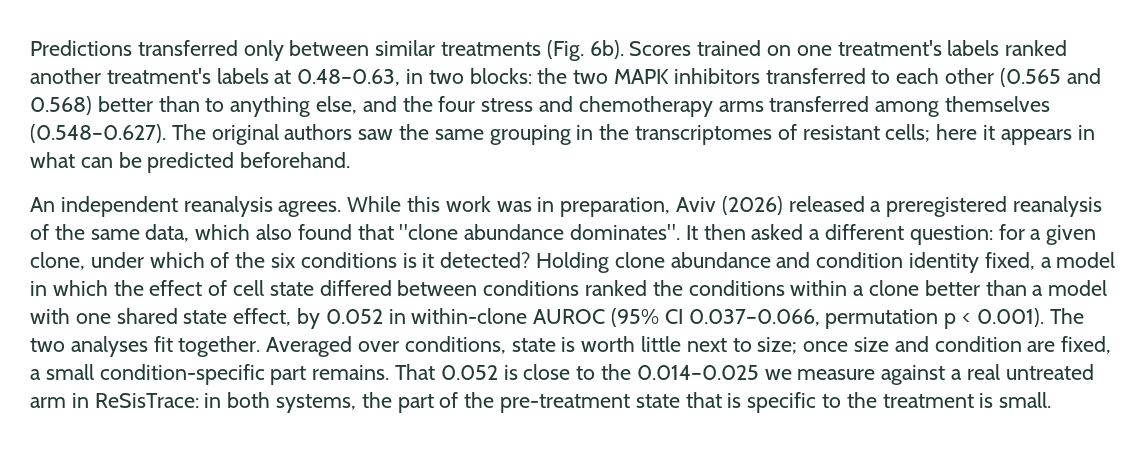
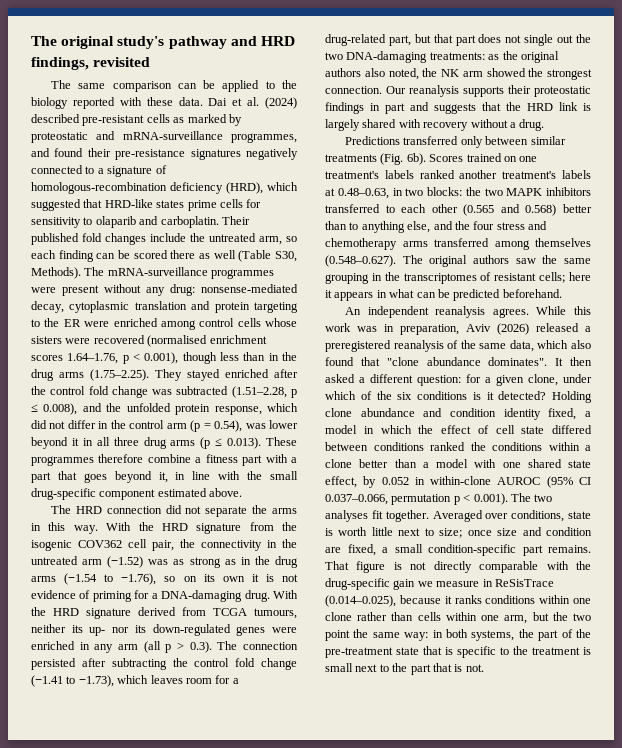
+ The original study's pathway and HRD findings, revisited
+ The same comparison can be applied to the biology reported with these data. Dai et al. (2024) described pre-resistant cells as marked by proteostatic and mRNA-surveillance programmes, and found their pre-resistance signatures negatively connected to a signature of homologous-recombination deficiency (HRD), which suggested that HRD-like states prime cells for sensitivity to olaparib and carboplatin. Their published fold changes include the untreated arm, so each finding can be scored there as well (Table S30, Methods). The mRNA-surveillance programmes were present without any drug: nonsense-mediated decay, cytoplasmic translation and protein targeting to the ER were enriched among control cells whose sisters were recovered (normalised enrichment scores 1.64–1.76, p < 0.001), though less than in the drug arms (1.75–2.25). They stayed enriched after the control fold change was subtracted (1.51–2.28, p ≤ 0.008), and the unfolded protein response, which did not differ in the control arm (p = 0.54), was lower beyond it in all three drug arms (p ≤ 0.013). These programmes therefore combine a fitness part with a part that goes beyond it, in line with the small drug-specific component estimated above.
+ The HRD connection did not separate the arms in this way. With the HRD signature from the isogenic COV362 cell pair, the connectivity in the untreated arm (−1.52) was as strong as in the drug arms (−1.54 to −1.76), so on its own it is not evidence of priming for a DNA-damaging drug. With the HRD signature derived from TCGA tumours, neither its up- nor its down-regulated genes were enriched in any arm (all p > 0.3). The connection persisted after subtracting the control fold change (−1.41 to −1.73), which leaves room for a drug-related part, but that part does not single out the two DNA-damaging treatments: as the original authors also noted, the NK arm showed the strongest connection. Our reanalysis supports their proteostatic findings in part and suggests that the HRD link is largely shared with recovery without a drug.
- That 0.052 is close to the 0.014–0.025 we measure against a real untreated arm in ReSisTrace: in both systems, the part of the pre-treatment state that is specific to the treatment is small.
+ That figure is not directly comparable with the drug-specific gain we measure in ReSisTrace (0.014–0.025), because it ranks conditions within one clone rather than cells within one arm, but the two point the same way: in both systems, the part of the pre-treatment state that is specific to the treatment is small next to the part that is not.

